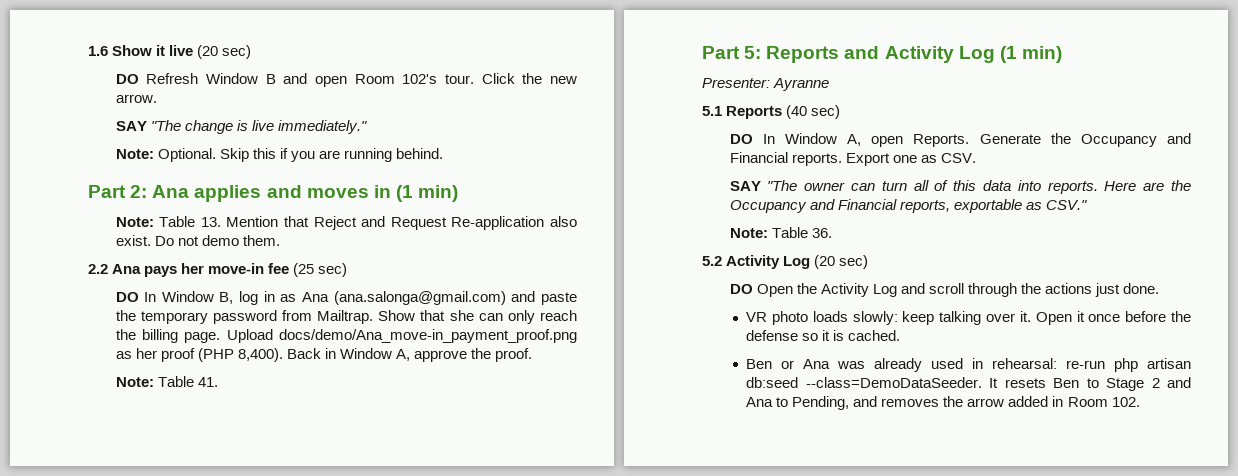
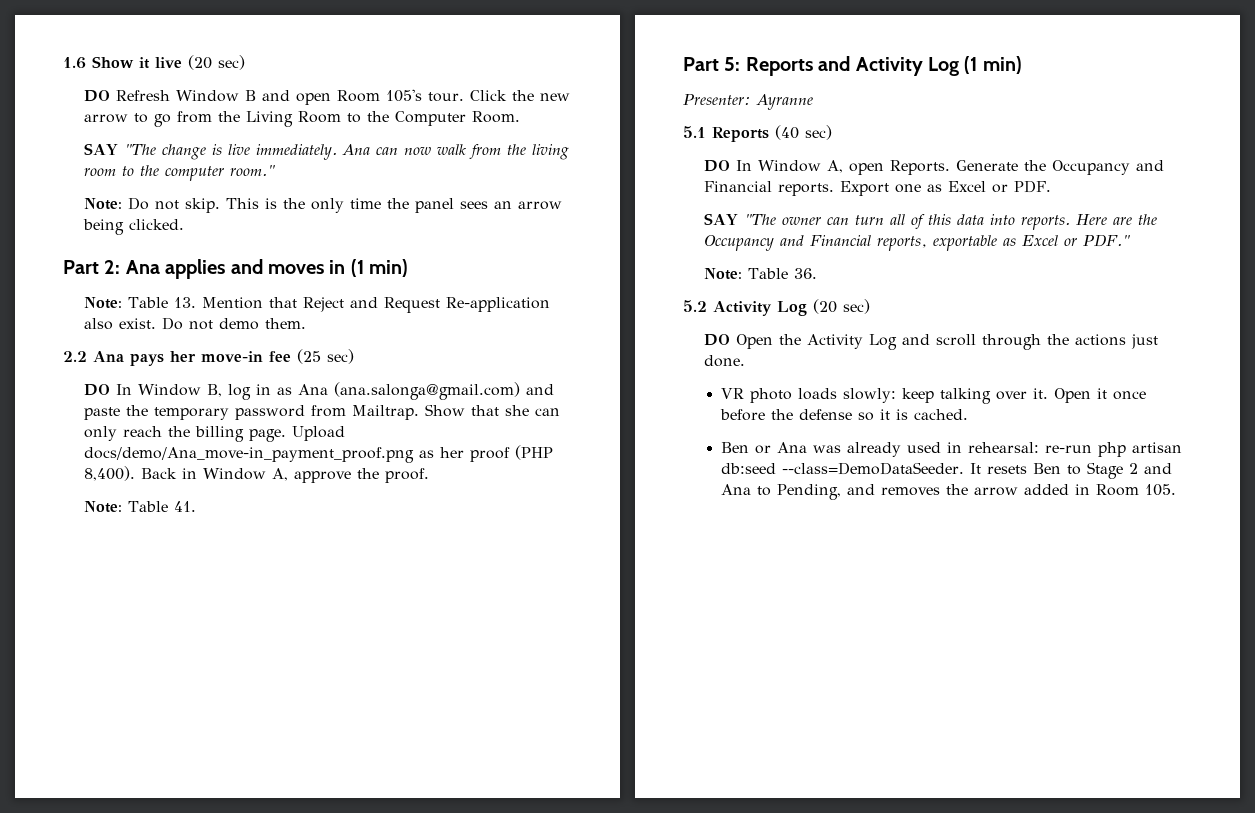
- DO Refresh Window B and open Room 102's tour.
+ DO Refresh Window B and open Room 105's tour.
- Click the new arrow.
+ Click the new arrow to go from the Living Room to the Computer Room.
- SAY "The change is live immediately."
- Note: Optional. Skip this if you are running behind.
+ SAY "The change is live immediately. Ana can now walk from the living room to the computer room."
+ Note: Do not skip. This is the only time the panel sees an arrow being clicked.
- Export one as CSV.
+ Export one as Excel or PDF.
- Here are the Occupancy and Financial reports, exportable as CSV."
+ Here are the Occupancy and Financial reports, exportable as Excel or PDF."
- It resets Ben to Stage 2 and Ana to Pending, and removes the arrow added in Room 102.
+ It resets Ben to Stage 2 and Ana to Pending, and removes the arrow added in Room 105.

